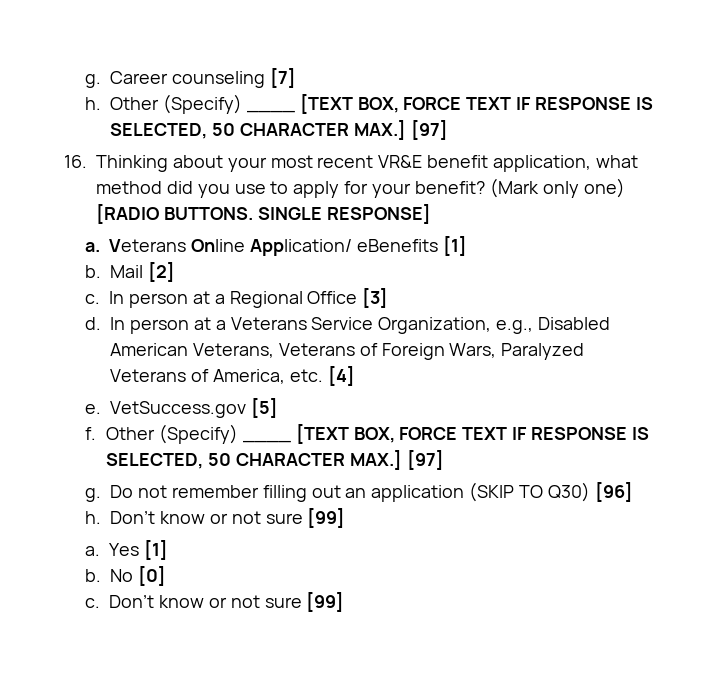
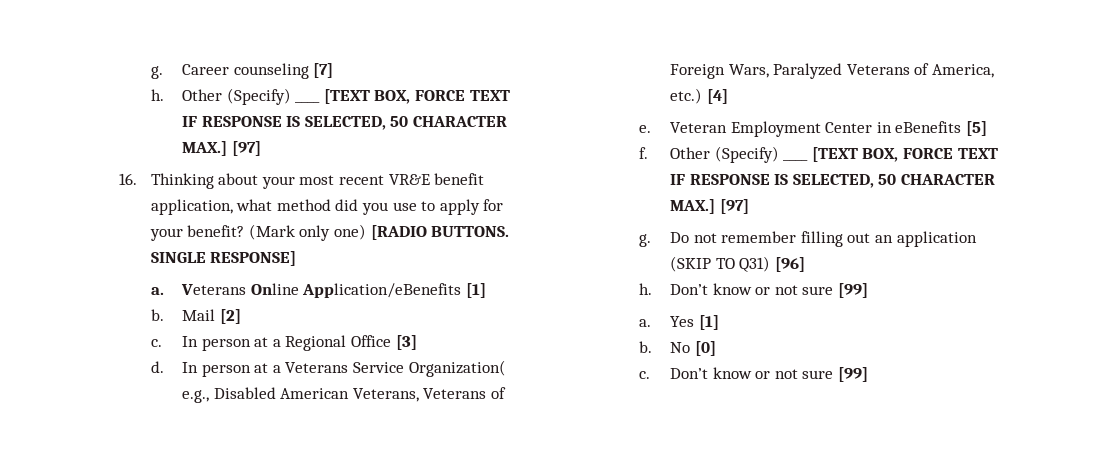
- Veterans Online Application/ eBenefits [1]
+ Veterans Online Application/eBenefits [1]
- In person at a Veterans Service Organization, e.g., Disabled American Veterans, Veterans of Foreign Wars, Paralyzed Veterans of America, etc. [4]
+ In person at a Veterans Service Organization( e.g., Disabled American Veterans, Veterans of Foreign Wars, Paralyzed Veterans of America, etc.) [4]
- VetSuccess.gov [5]
+ Veteran Employment Center in eBenefits [5]
- Do not remember filling out an application (SKIP TO Q30) [96]
+ Do not remember filling out an application (SKIP TO Q31) [96]

